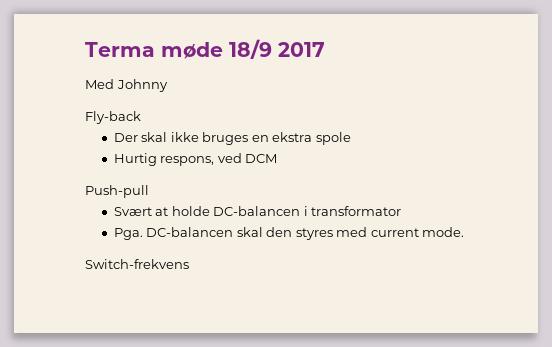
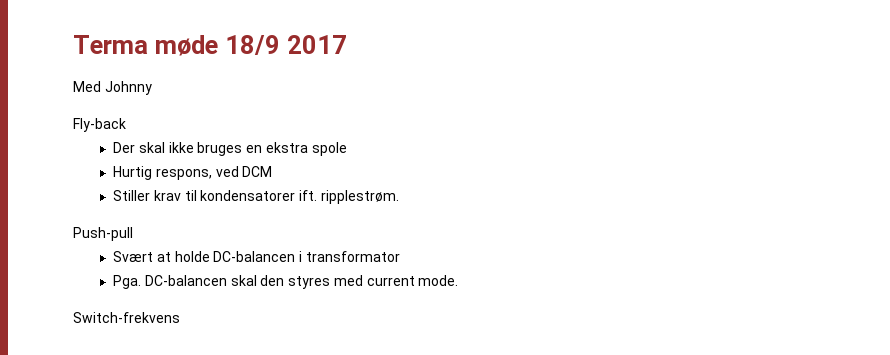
+ Stiller krav til kondensatorer ift. ripplestrøm.

